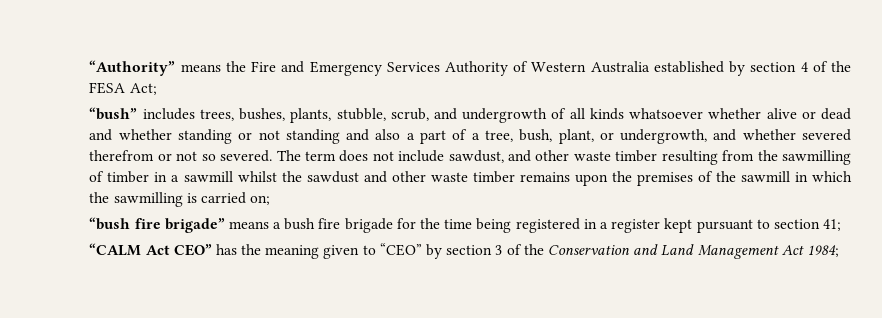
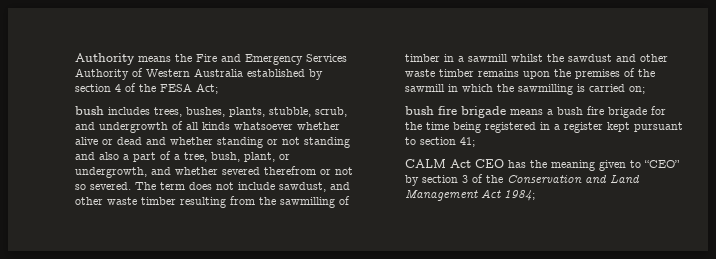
- “Authority” means the Fire and Emergency Services Authority of Western Australia established by section 4 of the FESA Act;
+ Authority means the Fire and Emergency Services Authority of Western Australia established by section 4 of the FESA Act;
- “bush” includes trees, bushes, plants, stubble, scrub, and undergrowth of all kinds whatsoever whether alive or dead and whether standing or not standing and also a part of a tree, bush, plant, or undergrowth, and whether severed therefrom or not so severed.
+ bush includes trees, bushes, plants, stubble, scrub, and undergrowth of all kinds whatsoever whether alive or dead and whether standing or not standing and also a part of a tree, bush, plant, or undergrowth, and whether severed therefrom or not so severed.
- “bush fire brigade” means a bush fire brigade for the time being registered in a register kept pursuant to section 41;
+ bush fire brigade means a bush fire brigade for the time being registered in a register kept pursuant to section 41;
- “CALM Act CEO” has the meaning given to “CEO” by section 3 of the Conservation and Land Management Act 1984;
+ CALM Act CEO has the meaning given to “CEO” by section 3 of the Conservation and Land Management Act 1984;

